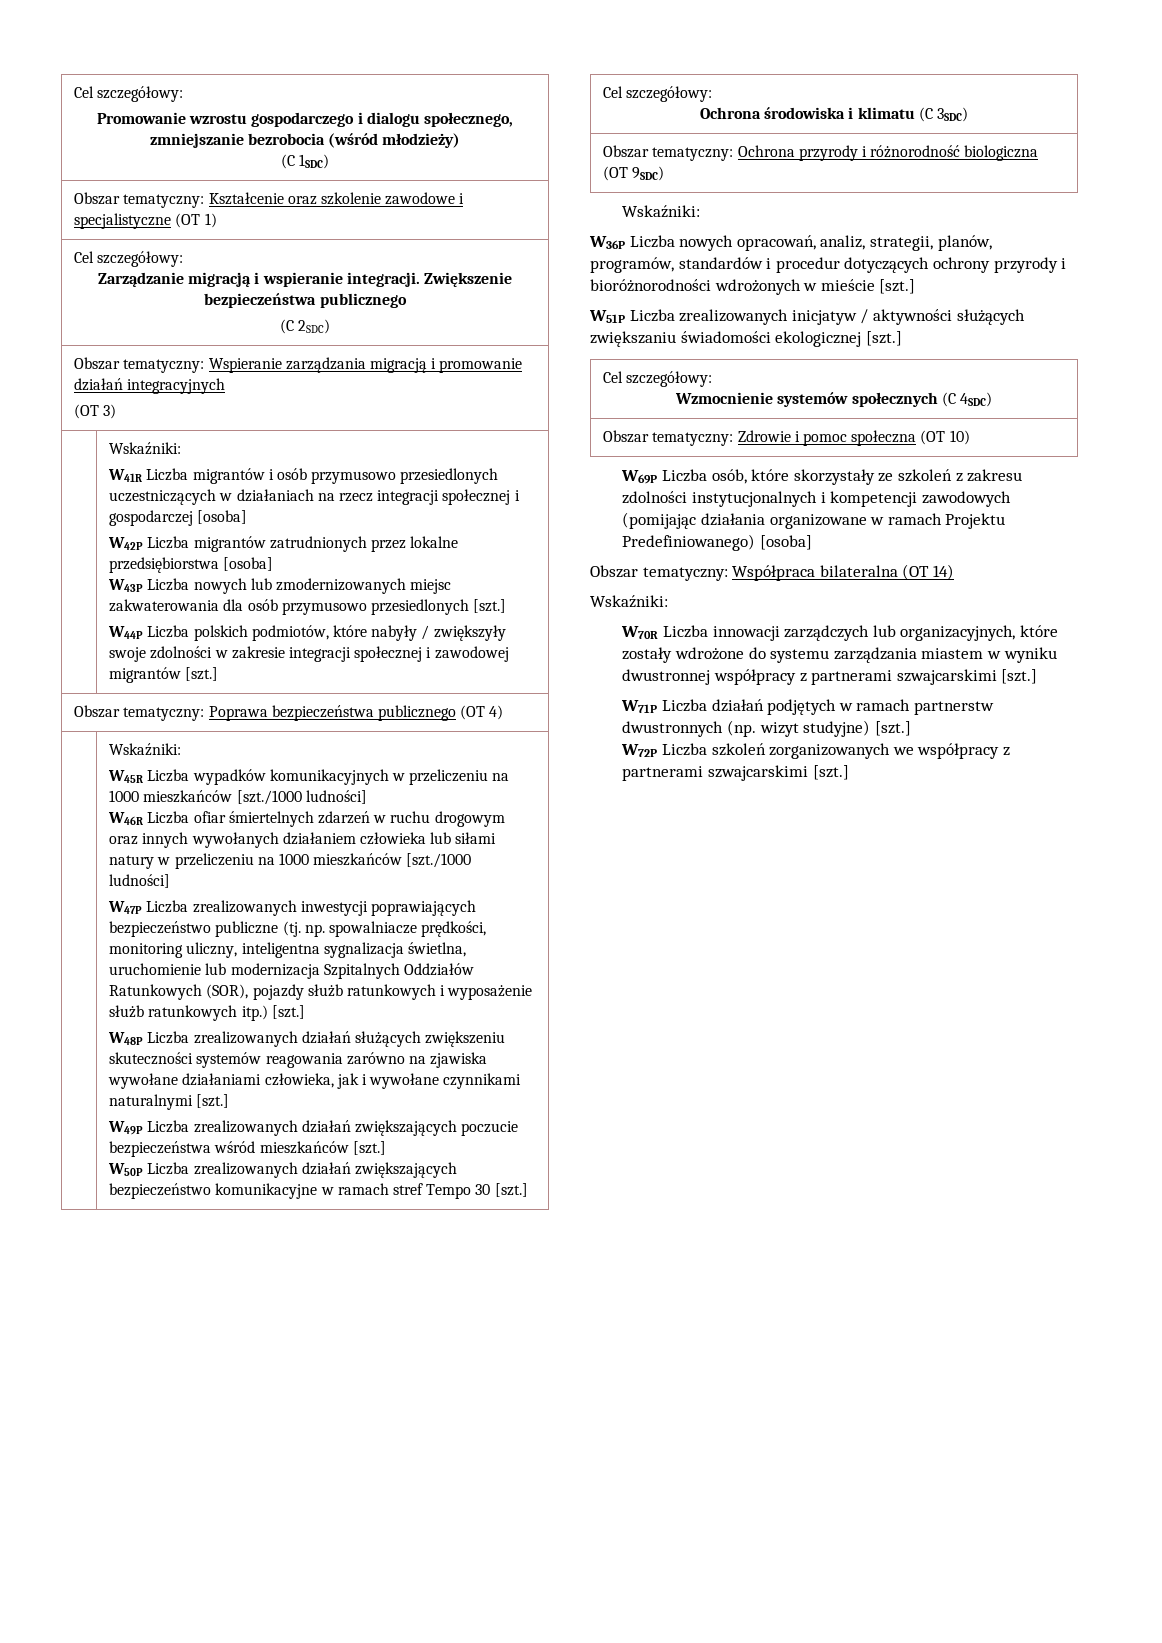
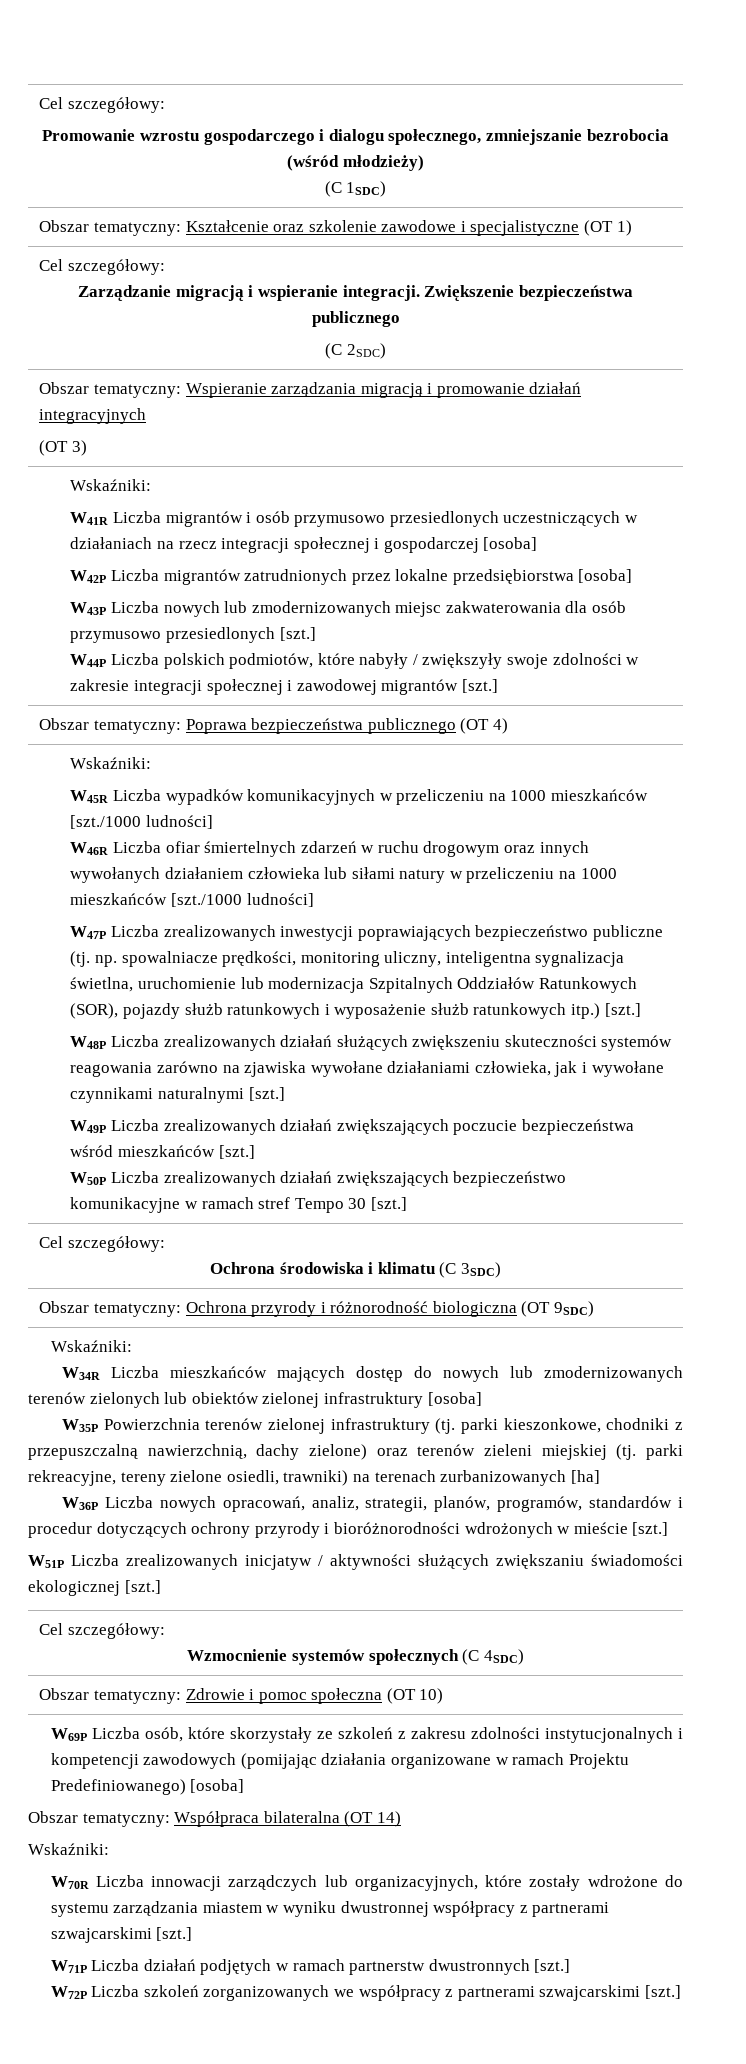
+ W34R Liczba mieszkańców mających dostęp do nowych lub zmodernizowanych terenów zielonych lub obiektów zielonej infrastruktury [osoba]
+ W35P Powierzchnia terenów zielonej infrastruktury (tj. parki kieszonkowe, chodniki z przepuszczalną nawierzchnią, dachy zielone) oraz terenów zieleni miejskiej (tj. parki rekreacyjne, tereny zielone osiedli, trawniki) na terenach zurbanizowanych [ha]
- W71P Liczba działań podjętych w ramach partnerstw dwustronnych (np. wizyt studyjne) [szt.]
+ W71P Liczba działań podjętych w ramach partnerstw dwustronnych [szt.]

